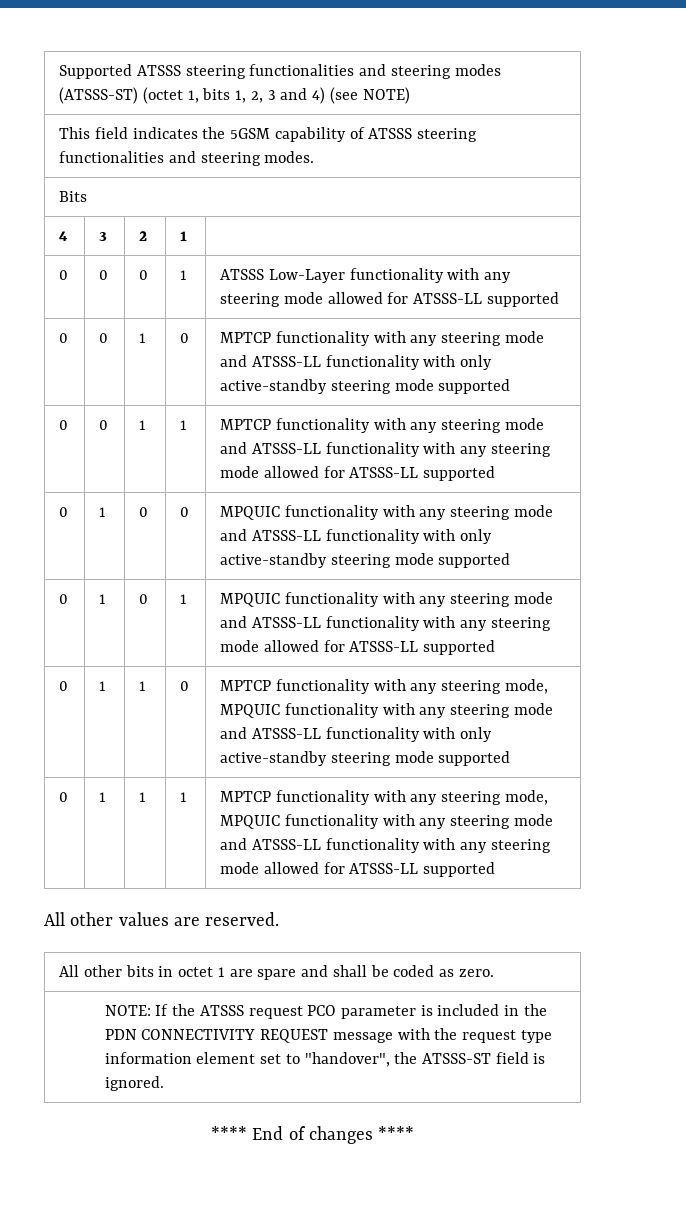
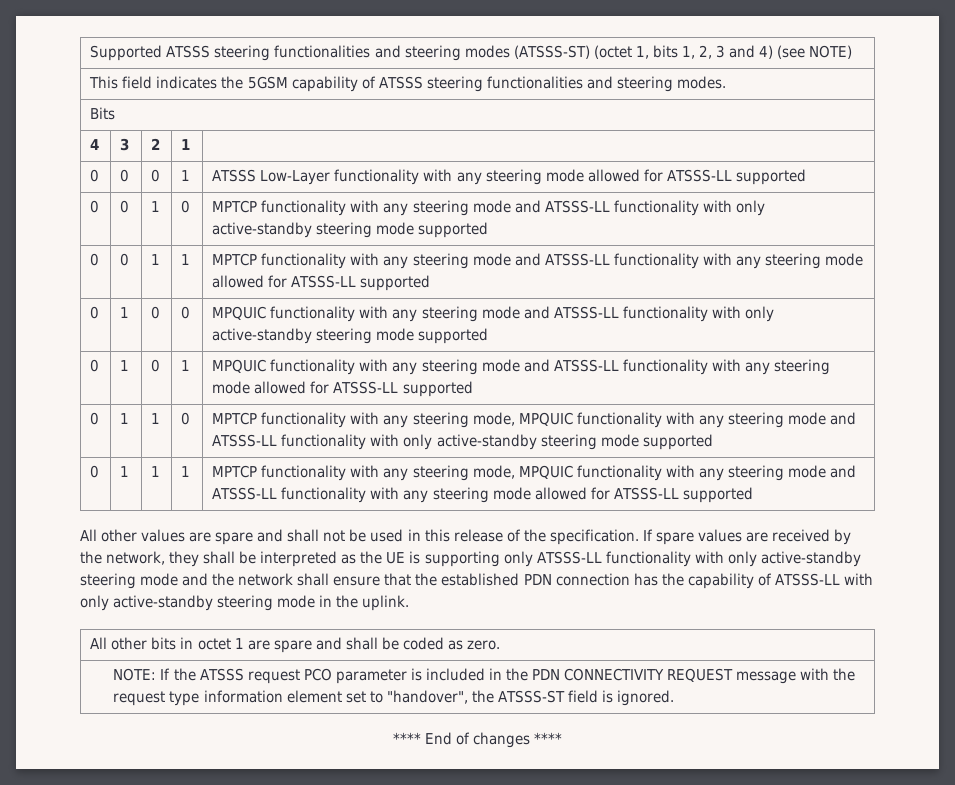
- All other values are reserved.
+ All other values are spare and shall not be used in this release of the specification. If spare values are received by the network, they shall be interpreted as the UE is supporting only ATSSS-LL functionality with only active-standby steering mode and the network shall ensure that the established PDN connection has the capability of ATSSS-LL with only active-standby steering mode in the uplink.

